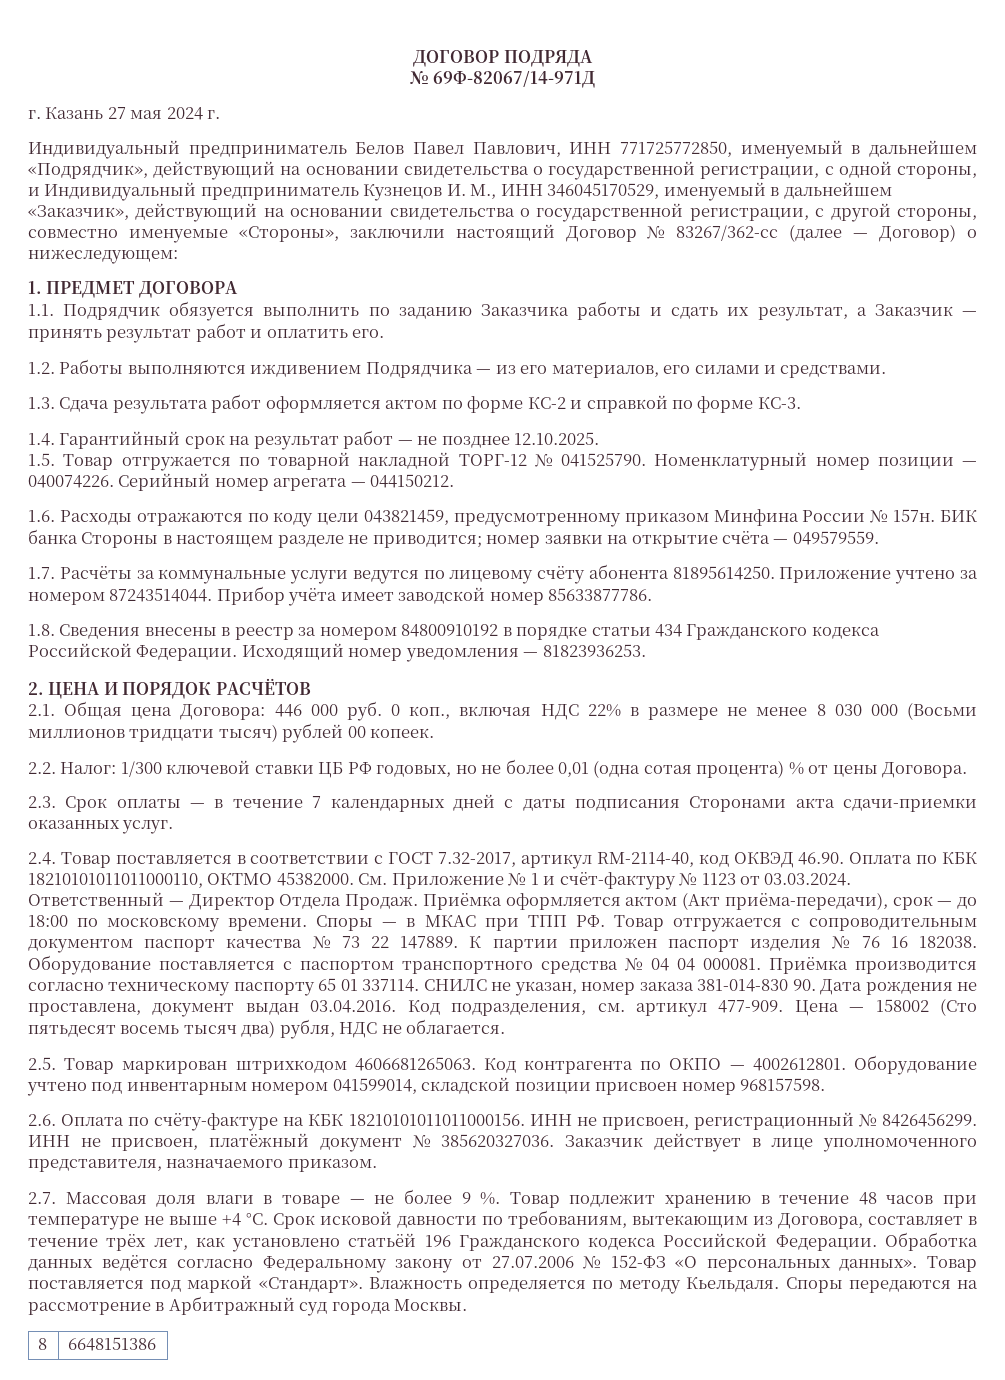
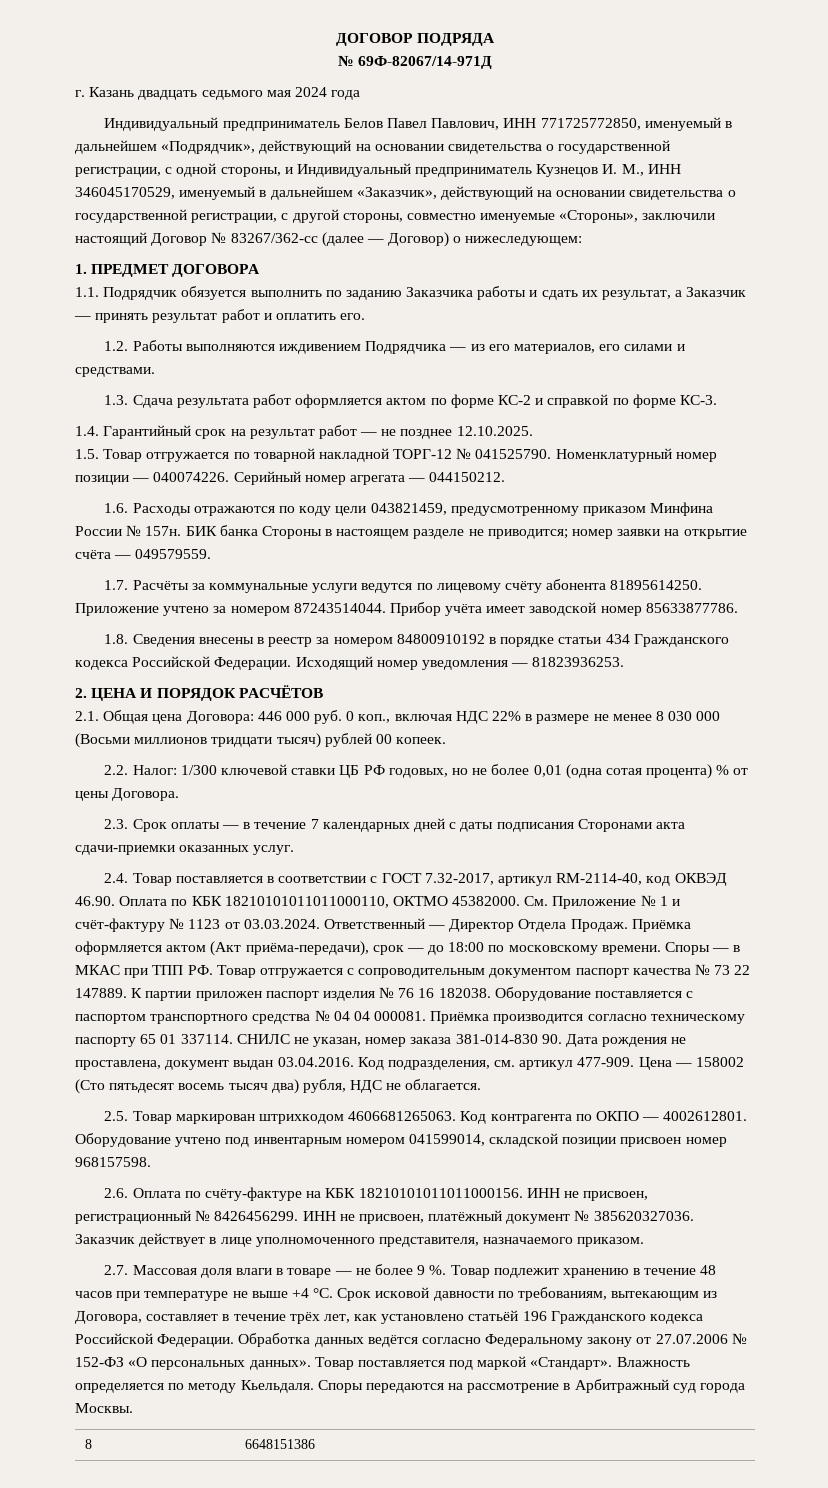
- г. Казань 27 мая 2024 г.
+ г. Казань двадцать седьмого мая 2024 года

